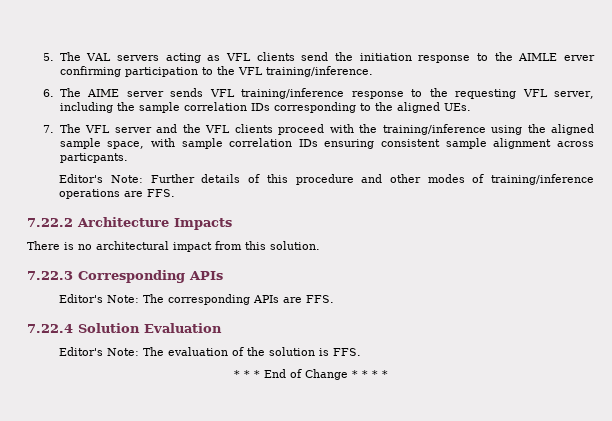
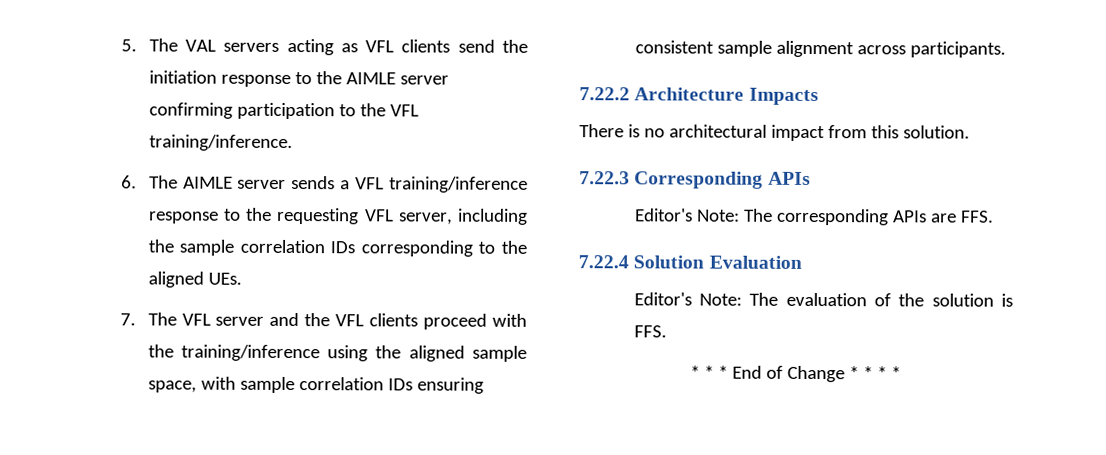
- 5. The VAL servers acting as VFL clients send the initiation response to the AIMLE erver confirming participation to the VFL training/inference.
+ 5. The VAL servers acting as VFL clients send the initiation response to the AIMLE server confirming participation to the VFL training/inference.
- 6. The AIME server sends VFL training/inference response to the requesting VFL server, including the sample correlation IDs corresponding to the aligned UEs.
+ 6. The AIMLE server sends a VFL training/inference response to the requesting VFL server, including the sample correlation IDs corresponding to the aligned UEs.
- 7. The VFL server and the VFL clients proceed with the training/inference using the aligned sample space, with sample correlation IDs ensuring consistent sample alignment across particpants.
- Editor's Note: Further details of this procedure and other modes of training/inference operations are FFS.
+ 7. The VFL server and the VFL clients proceed with the training/inference using the aligned sample space, with sample correlation IDs ensuring consistent sample alignment across participants.

